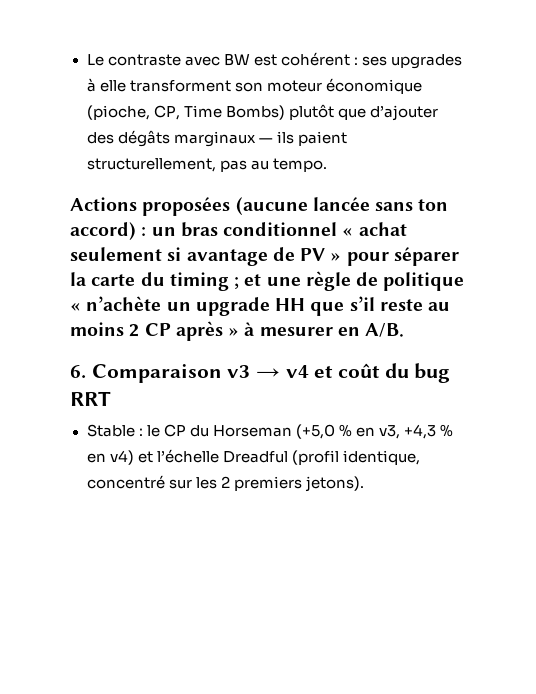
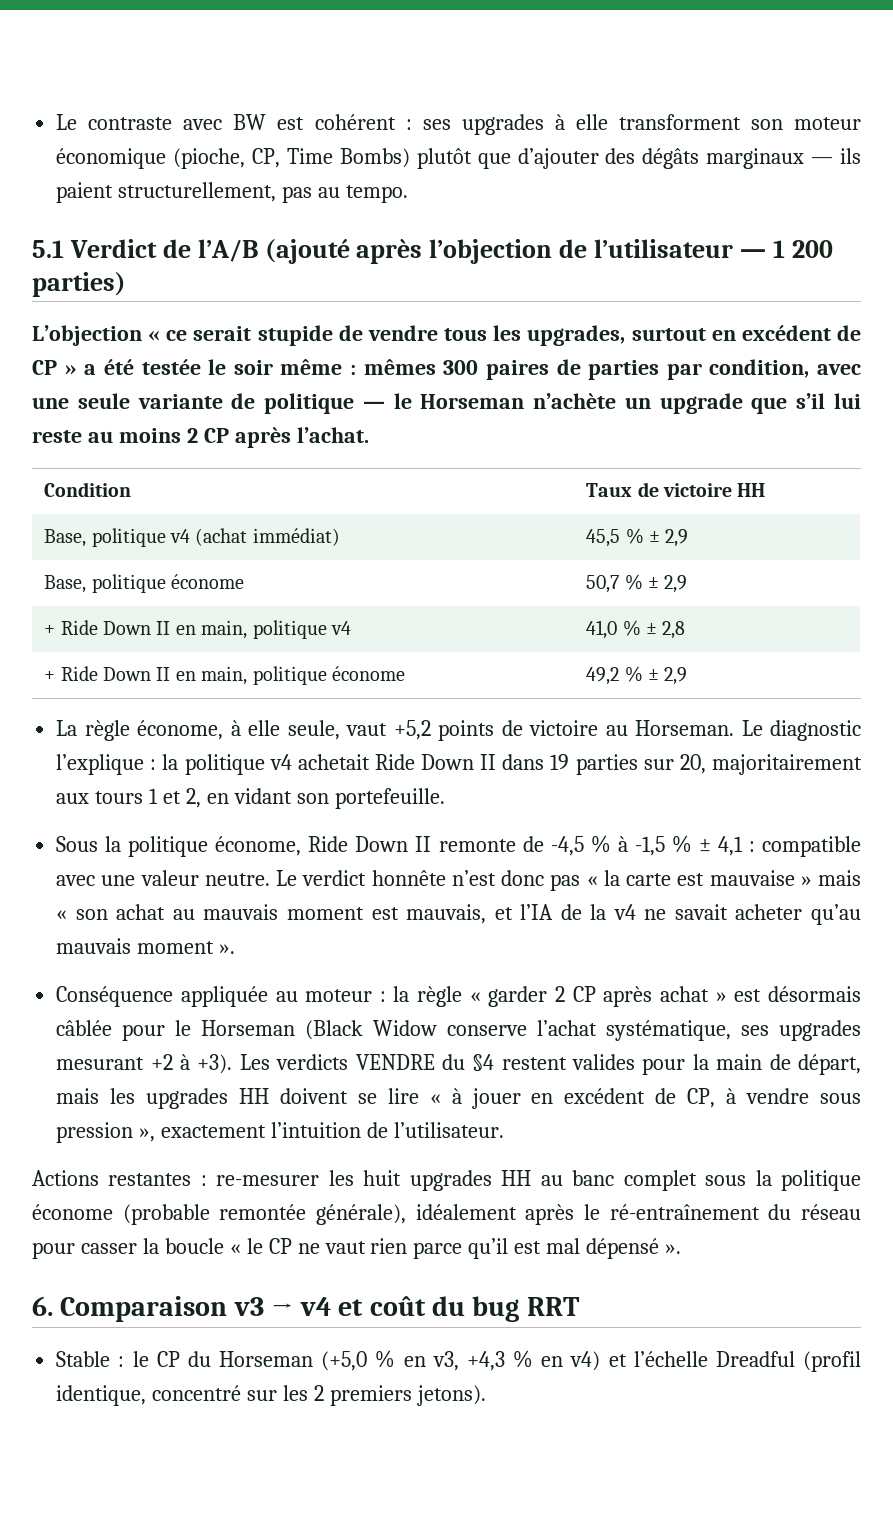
- Actions proposées (aucune lancée sans ton accord) : un bras conditionnel « achat seulement si avantage de PV » pour séparer la carte du timing ; et une règle de politique « n’achète un upgrade HH que s’il reste au moins 2 CP après » à mesurer en A/B.
+ 5.1 Verdict de l’A/B (ajouté après l’objection de l’utilisateur — 1 200 parties)
+ L’objection « ce serait stupide de vendre tous les upgrades, surtout en excédent de CP » a été testée le soir même : mêmes 300 paires de parties par condition, avec une seule variante de politique — le Horseman n’achète un upgrade que s’il lui reste au moins 2 CP après l’achat.
+ Condition | Taux de victoire HH
+ Base, politique v4 (achat immédiat) | 45,5 % ± 2,9
+ Base, politique économe | 50,7 % ± 2,9
+ + Ride Down II en main, politique v4 | 41,0 % ± 2,8
+ + Ride Down II en main, politique économe | 49,2 % ± 2,9
+ La règle économe, à elle seule, vaut +5,2 points de victoire au Horseman. Le diagnostic l’explique : la politique v4 achetait Ride Down II dans 19 parties sur 20, majoritairement aux tours 1 et 2, en vidant son portefeuille.
+ Sous la politique économe, Ride Down II remonte de -4,5 % à -1,5 % ± 4,1 : compatible avec une valeur neutre. Le verdict honnête n’est donc pas « la carte est mauvaise » mais « son achat au mauvais moment est mauvais, et l’IA de la v4 ne savait acheter qu’au mauvais moment ».
+ Conséquence appliquée au moteur : la règle « garder 2 CP après achat » est désormais câblée pour le Horseman (Black Widow conserve l’achat systématique, ses upgrades mesurant +2 à +3). Les verdicts VENDRE du §4 restent valides pour la main de départ, mais les upgrades HH doivent se lire « à jouer en excédent de CP, à vendre sous pression », exactement l’intuition de l’utilisateur.
+ Actions restantes : re-mesurer les huit upgrades HH au banc complet sous la politique économe (probable remontée générale), idéalement après le ré-entraînement du réseau pour casser la boucle « le CP ne vaut rien parce qu’il est mal dépensé ».

